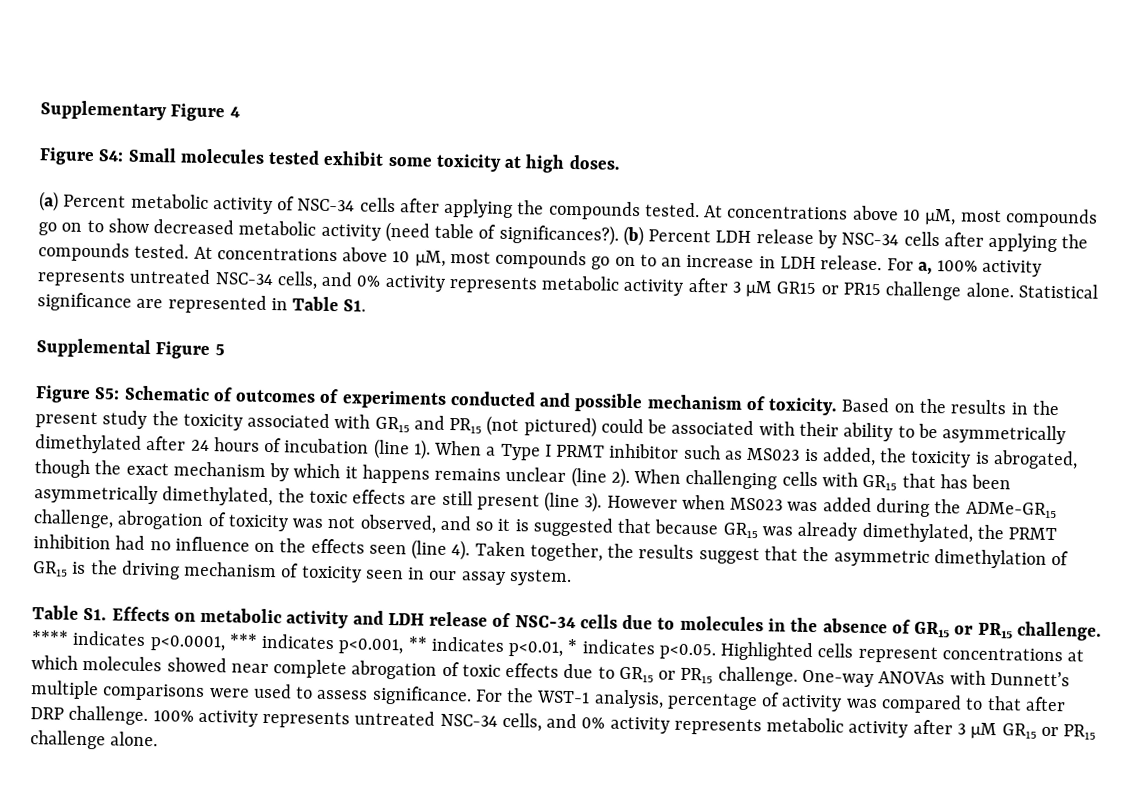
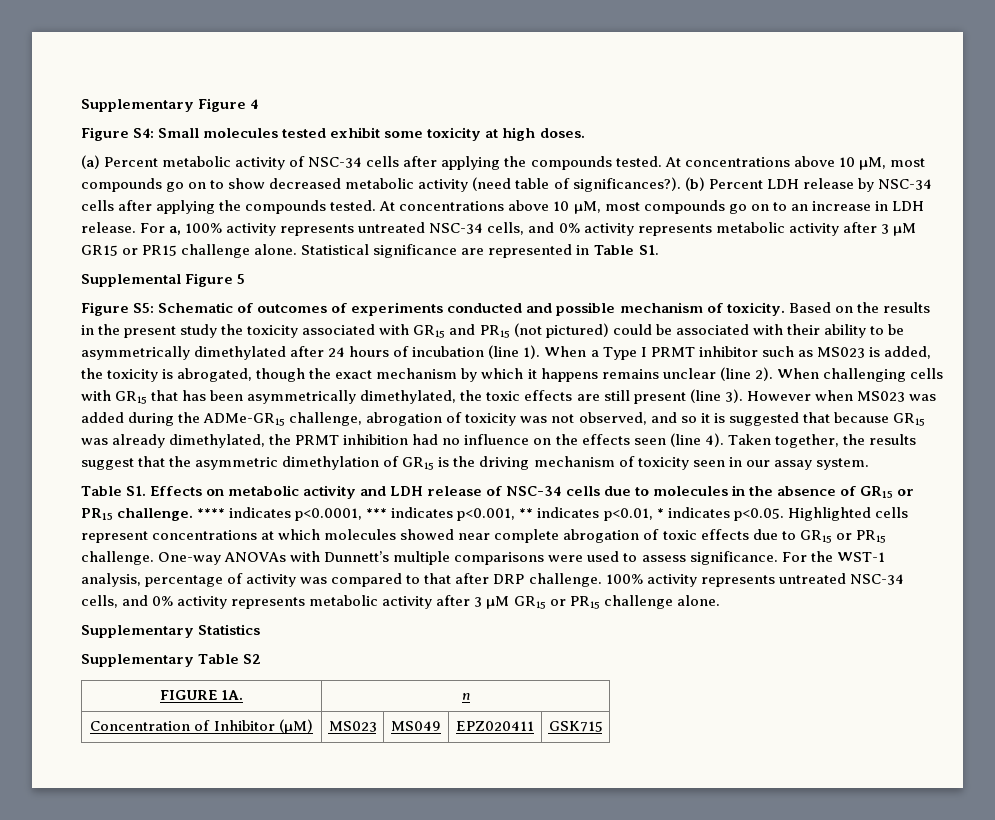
+ Supplementary Statistics
+ Supplementary Table S2
+ FIGURE 1A. | n
+ Concentration of Inhibitor (µM) | MS023 | MS049 | EPZ020411 | GSK715

